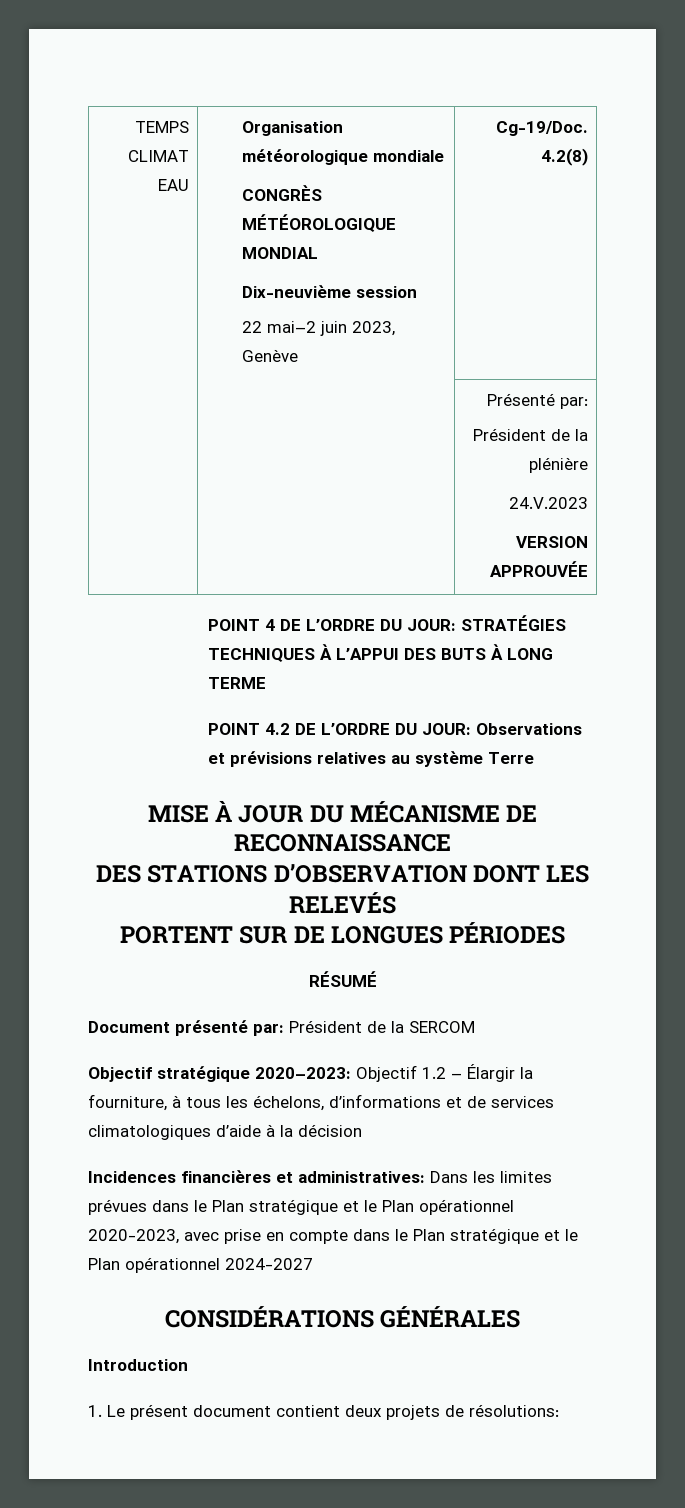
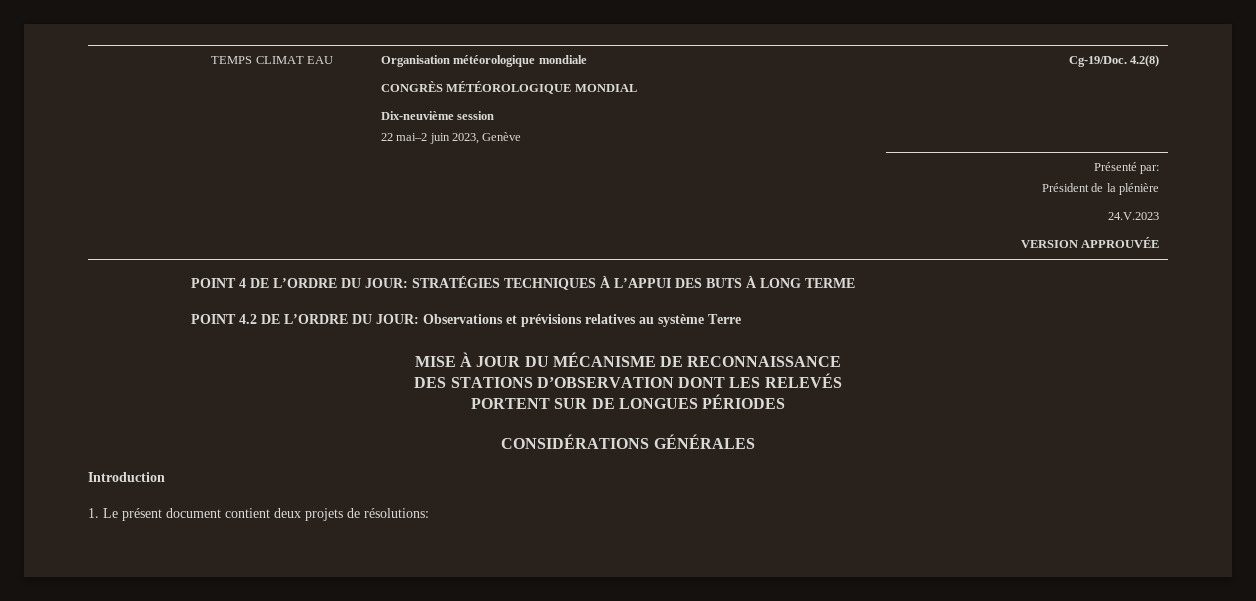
- RÉSUMÉ
- Document présenté par: Président de la SERCOM
- Objectif stratégique 2020–2023: Objectif 1.2 – Élargir la fourniture, à tous les échelons, d’informations et de services climatologiques d’aide à la décision
- Incidences financières et administratives: Dans les limites prévues dans le Plan stratégique et le Plan opérationnel 2020-2023, avec prise en compte dans le Plan stratégique et le Plan opérationnel 2024-2027

